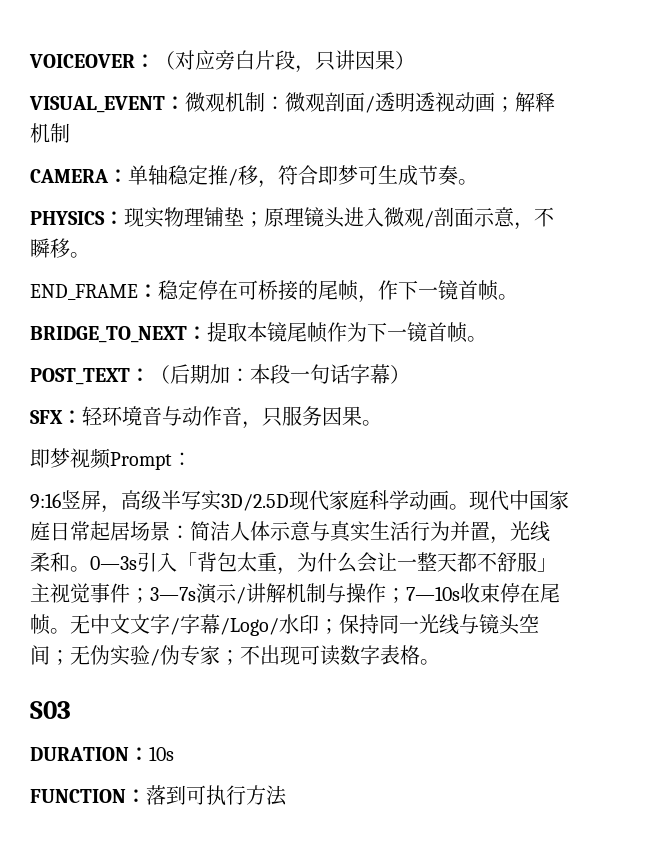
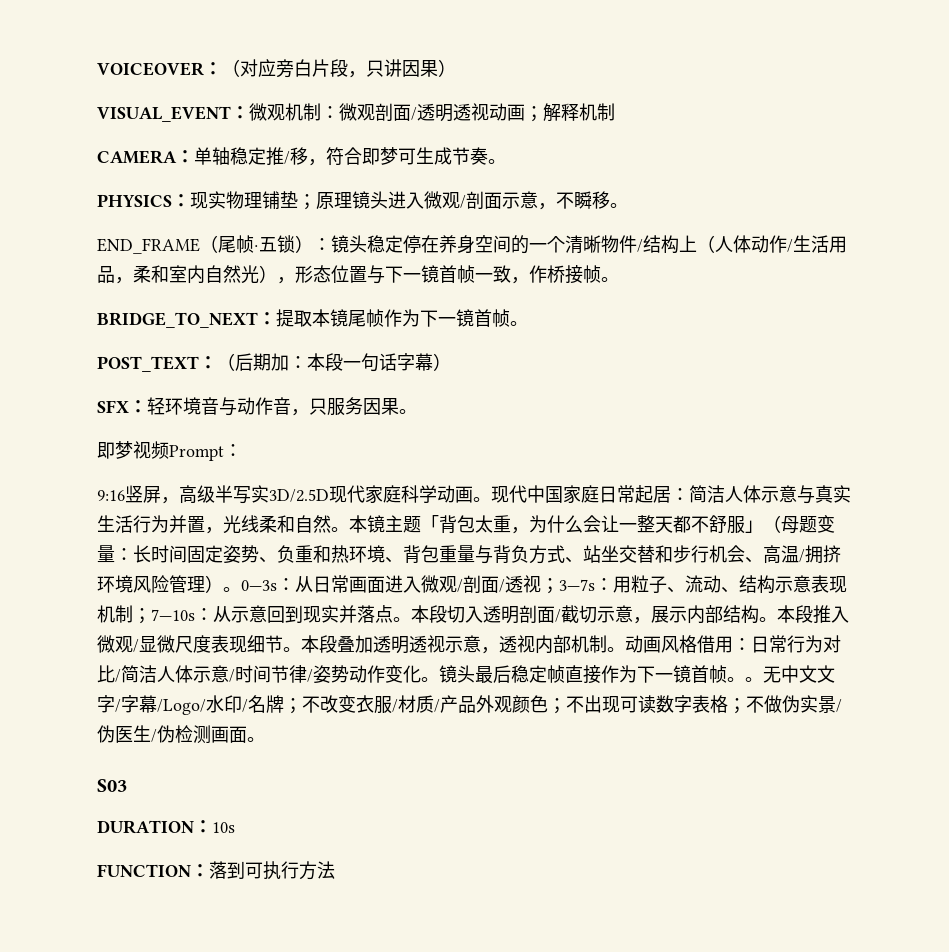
- END_FRAME：稳定停在可桥接的尾帧，作下一镜首帧。
+ END_FRAME（尾帧·五锁）：镜头稳定停在养身空间的一个清晰物件/结构上（人体动作/生活用品，柔和室内自然光），形态位置与下一镜首帧一致，作桥接帧。
- 现代中国家庭日常起居场景：简洁人体示意与真实生活行为并置，光线柔和。0—3s引入「背包太重，为什么会让一整天都不舒服」主视觉事件；3—7s演示/讲解机制与操作；7—10s收束停在尾帧。
+ 现代中国家庭日常起居：简洁人体示意与真实生活行为并置，光线柔和自然。本镜主题「背包太重，为什么会让一整天都不舒服」（母题变量：长时间固定姿势、负重和热环境、背包重量与背负方式、站坐交替和步行机会、高温/拥挤环境风险管理）。0—3s：从日常画面进入微观/剖面/透视；3—7s：用粒子、流动、结构示意表现机制；7—10s：从示意回到现实并落点。本段切入透明剖面/截切示意，展示内部结构。本段推入微观/显微尺度表现细节。本段叠加透明透视示意，透视内部机制。动画风格借用：日常行为对比/简洁人体示意/时间节律/姿势动作变化。镜头最后稳定帧直接作为下一镜首帧。。
- 无中文文字/字幕/Logo/水印；保持同一光线与镜头空间；无伪实验/伪专家；不出现可读数字表格。
+ 无中文文字/字幕/Logo/水印/名牌；不改变衣服/材质/产品外观颜色；不出现可读数字表格；不做伪实景/伪医生/伪检测画面。

